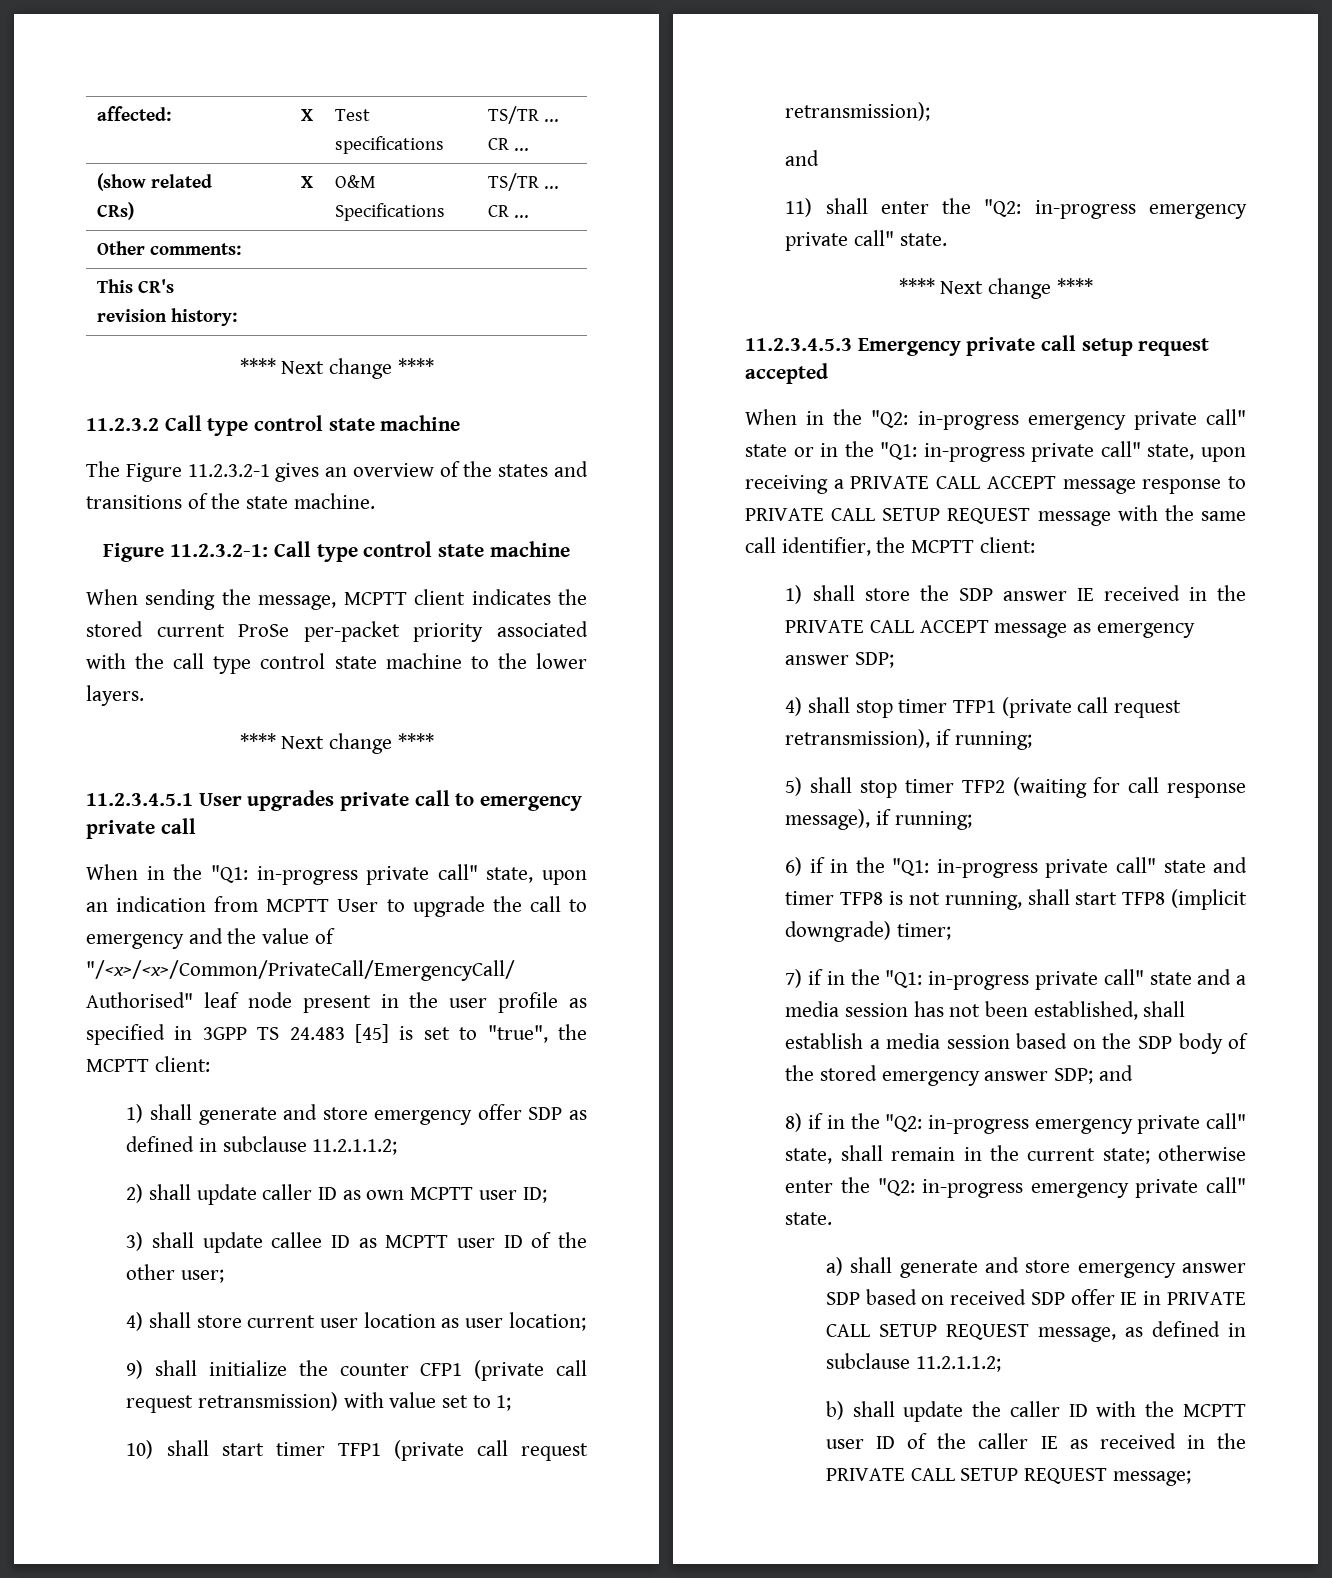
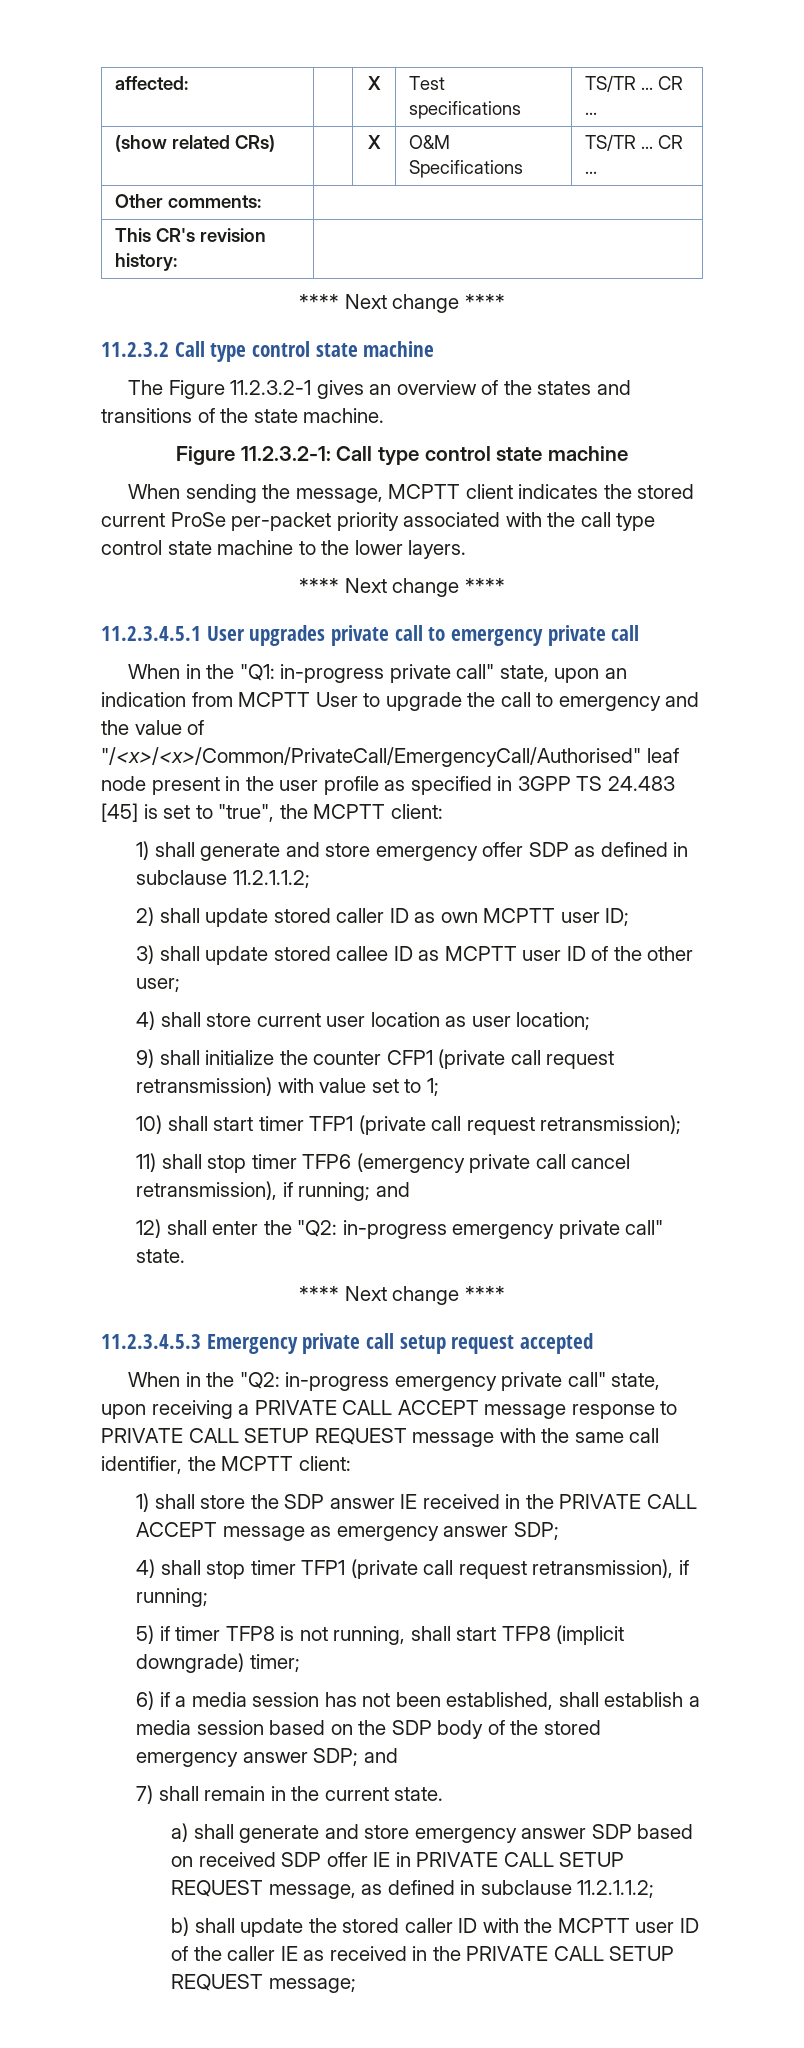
- 2) shall update caller ID as own MCPTT user ID;
+ 2) shall update stored caller ID as own MCPTT user ID;
- 3) shall update callee ID as MCPTT user ID of the other user;
+ 3) shall update stored callee ID as MCPTT user ID of the other user;
  10) shall start timer TFP1 (private call request retransmission);
- and
- 11) shall enter the "Q2: in-progress emergency private call" state.
+ 11) shall stop timer TFP6 (emergency private call cancel retransmission), if running; and
+ 12) shall enter the "Q2: in-progress emergency private call" state.
- When in the "Q2: in-progress emergency private call" state or in the "Q1: in-progress private call" state, upon receiving a PRIVATE CALL ACCEPT message response to PRIVATE CALL SETUP REQUEST message with the same call identifier, the MCPTT client:
+ When in the "Q2: in-progress emergency private call" state, upon receiving a PRIVATE CALL ACCEPT message response to PRIVATE CALL SETUP REQUEST message with the same call identifier, the MCPTT client:
- 5) shall stop timer TFP2 (waiting for call response message), if running;
- 6) if in the "Q1: in-progress private call" state and timer TFP8 is not running, shall start TFP8 (implicit downgrade) timer;
+ 5) if timer TFP8 is not running, shall start TFP8 (implicit downgrade) timer;
- 7) if in the "Q1: in-progress private call" state and a media session has not been established, shall establish a media session based on the SDP body of the stored emergency answer SDP; and
+ 6) if a media session has not been established, shall establish a media session based on the SDP body of the stored emergency answer SDP; and
- 8) if in the "Q2: in-progress emergency private call" state, shall remain in the current state; otherwise enter the "Q2: in-progress emergency private call" state.
+ 7) shall remain in the current state.
- b) shall update the caller ID with the MCPTT user ID of the caller IE as received in the PRIVATE CALL SETUP REQUEST message;
+ b) shall update the stored caller ID with the MCPTT user ID of the caller IE as received in the PRIVATE CALL SETUP REQUEST message;

